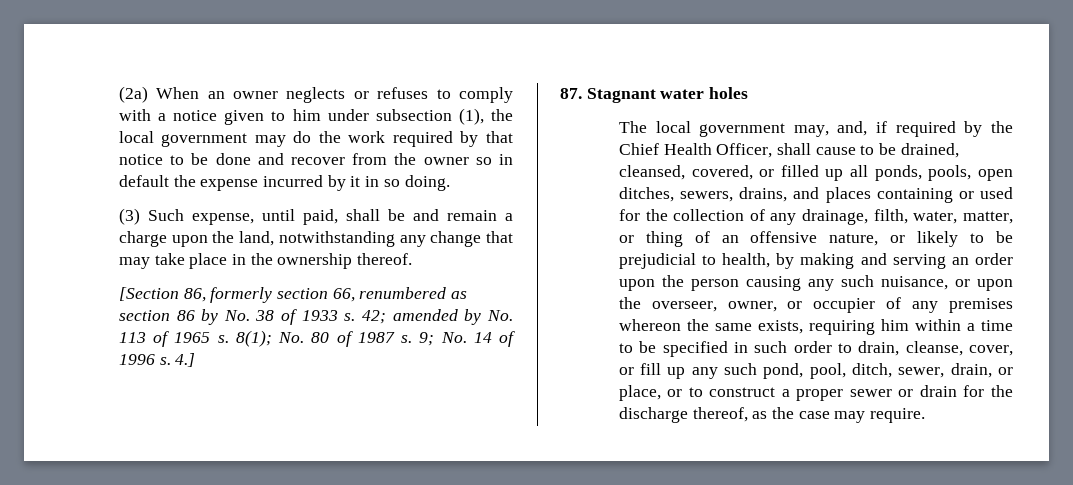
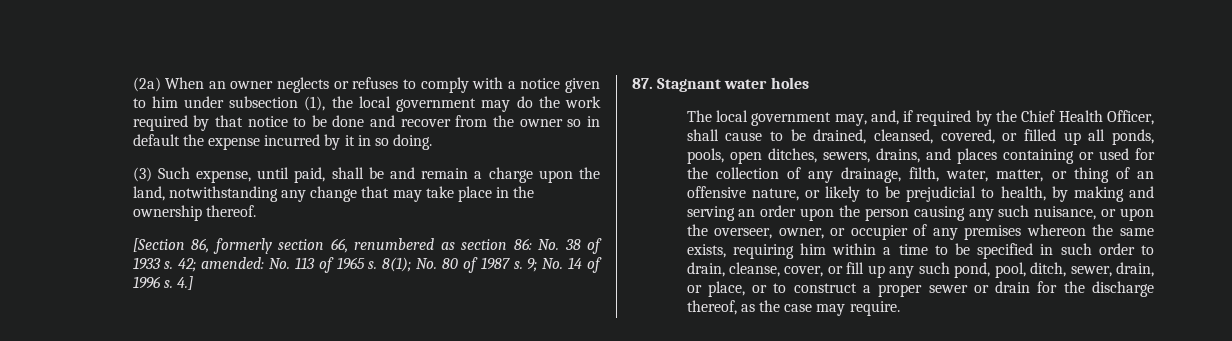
- [Section 86, formerly section 66, renumbered as section 86 by No. 38 of 1933 s.
+ [Section 86, formerly section 66, renumbered as section 86: No. 38 of 1933 s.
- 42; amended by No. 113 of 1965 s.
+ 42; amended: No. 113 of 1965 s.

